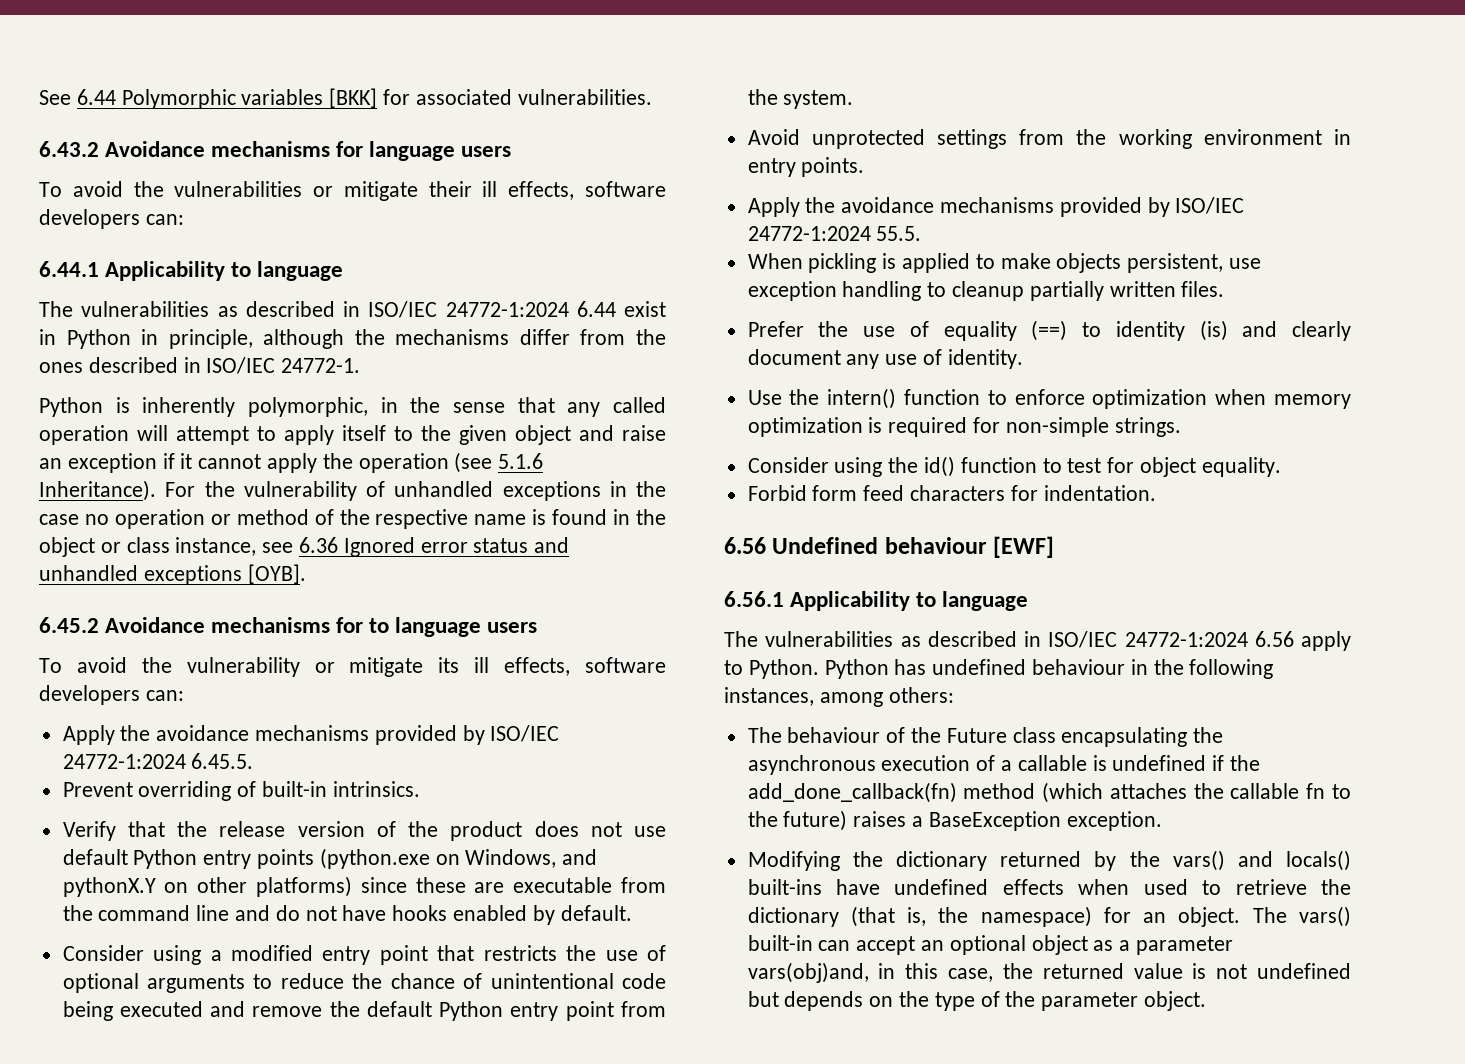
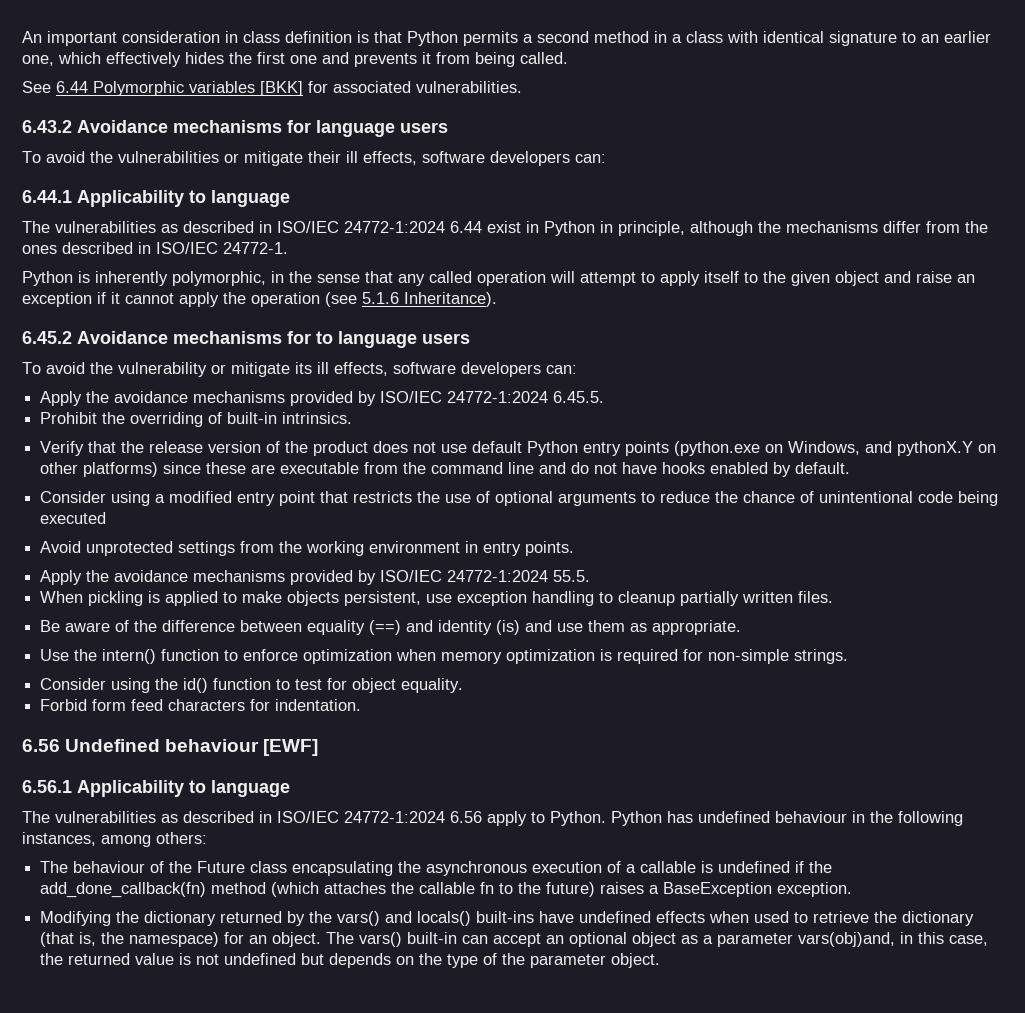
+ An important consideration in class definition is that Python permits a second method in a class with identical signature to an earlier one, which effectively hides the first one and prevents it from being called.
- For the vulnerability of unhandled exceptions in the case no operation or method of the respective name is found in the object or class instance, see 6.36 Ignored error status and unhandled exceptions [OYB].
- Prevent overriding of built-in intrinsics.
+ Prohibit the overriding of built-in intrinsics.
- Consider using a modified entry point that restricts the use of optional arguments to reduce the chance of unintentional code being executed and remove the default Python entry point from the system.
+ Consider using a modified entry point that restricts the use of optional arguments to reduce the chance of unintentional code being executed
- Prefer the use of equality (==) to identity (is) and clearly document any use of identity.
+ Be aware of the difference between equality (==) and identity (is) and use them as appropriate.

